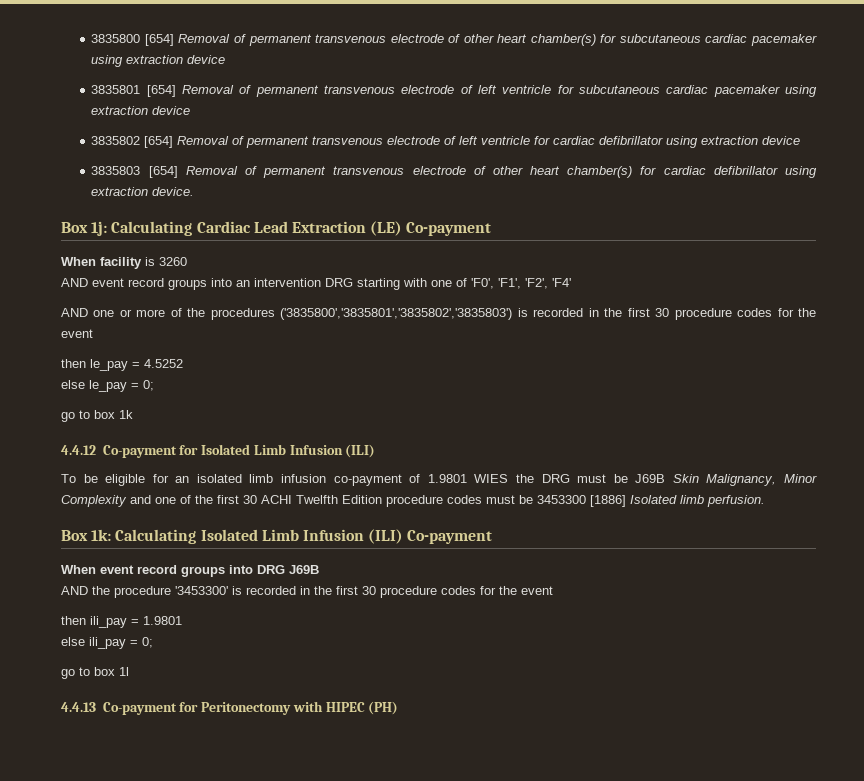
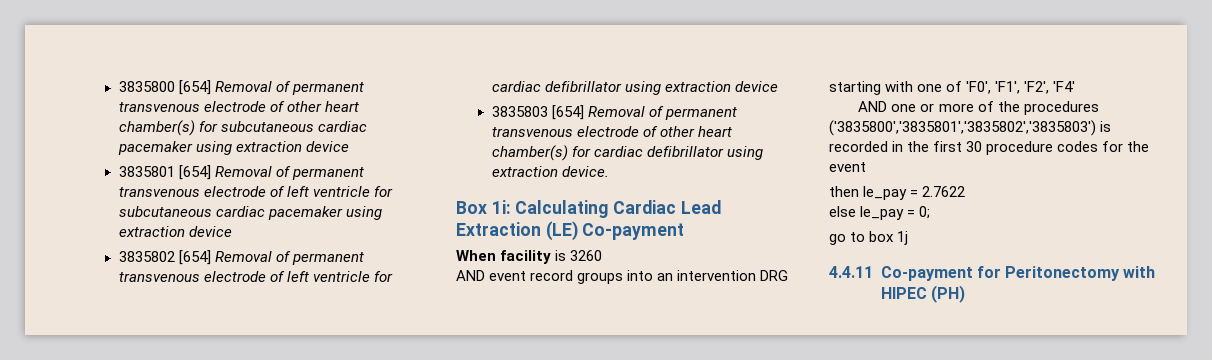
- Box 1j: Calculating Cardiac Lead Extraction (LE) Co-payment
+ Box 1i: Calculating Cardiac Lead Extraction (LE) Co-payment
- then le_pay = 4.5252
+ then le_pay = 2.7622
- go to box 1k
- 4.4.12 Co-payment for Isolated Limb Infusion (ILI)
- To be eligible for an isolated limb infusion co-payment of 1.9801 WIES the DRG must be J69B Skin Malignancy, Minor Complexity and one of the first 30 ACHI Twelfth Edition procedure codes must be 3453300 [1886] Isolated limb perfusion.
- Box 1k: Calculating Isolated Limb Infusion (ILI) Co-payment
- When event record groups into DRG J69B
- AND the procedure '3453300' is recorded in the first 30 procedure codes for the event
- then ili_pay = 1.9801
- else ili_pay = 0;
- go to box 1l
- 4.4.13 Co-payment for Peritonectomy with HIPEC (PH)
+ go to box 1j
+ 4.4.11 Co-payment for Peritonectomy with HIPEC (PH)

